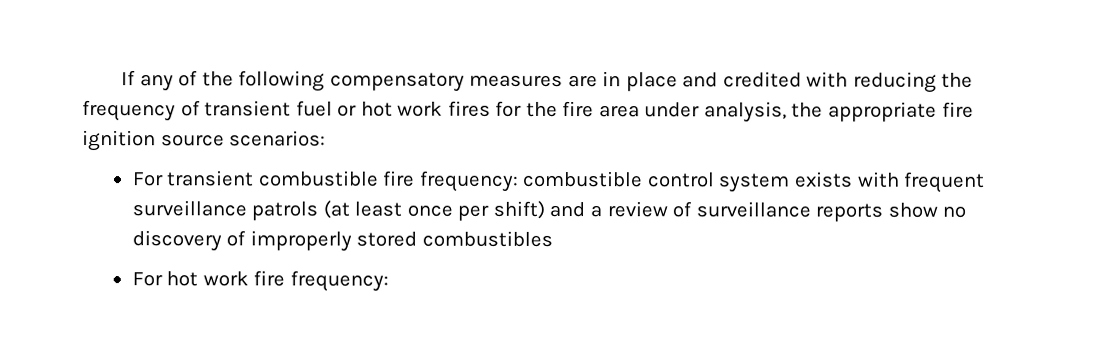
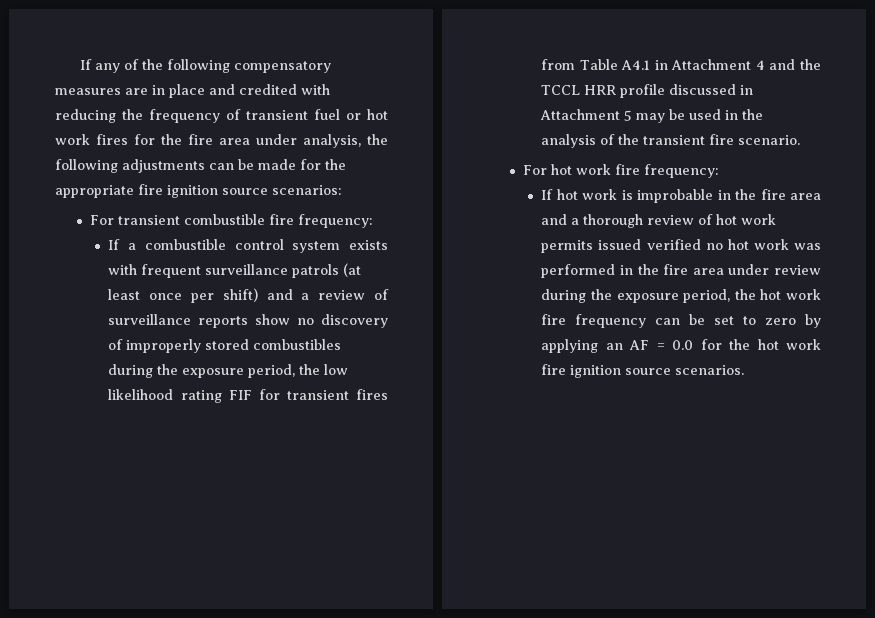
- If any of the following compensatory measures are in place and credited with reducing the frequency of transient fuel or hot work fires for the fire area under analysis, the appropriate fire ignition source scenarios:
+ If any of the following compensatory measures are in place and credited with reducing the frequency of transient fuel or hot work fires for the fire area under analysis, the following adjustments can be made for the appropriate fire ignition source scenarios:
- For transient combustible fire frequency: combustible control system exists with frequent surveillance patrols (at least once per shift) and a review of surveillance reports show no discovery of improperly stored combustibles
+ For transient combustible fire frequency:
+ If a combustible control system exists with frequent surveillance patrols (at least once per shift) and a review of surveillance reports show no discovery of improperly stored combustibles during the exposure period, the low likelihood rating FIF for transient fires from Table A4.1 in Attachment 4 and the TCCL HRR profile discussed in Attachment 5 may be used in the analysis of the transient fire scenario.
+ If hot work is improbable in the fire area and a thorough review of hot work permits issued verified no hot work was performed in the fire area under review during the exposure period, the hot work fire frequency can be set to zero by applying an AF = 0.0 for the hot work fire ignition source scenarios.

